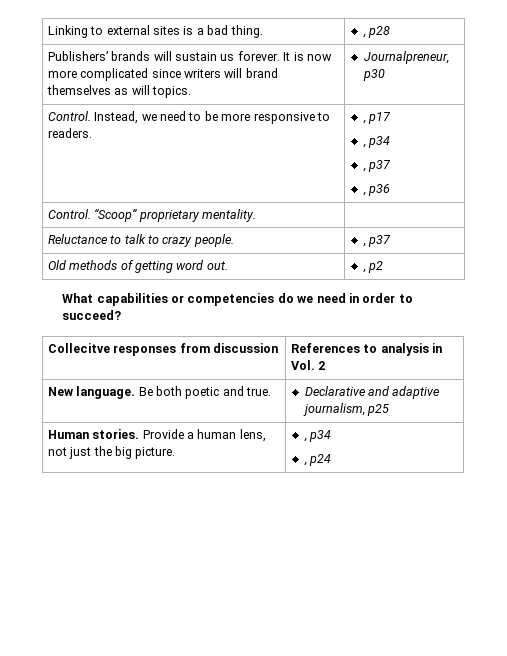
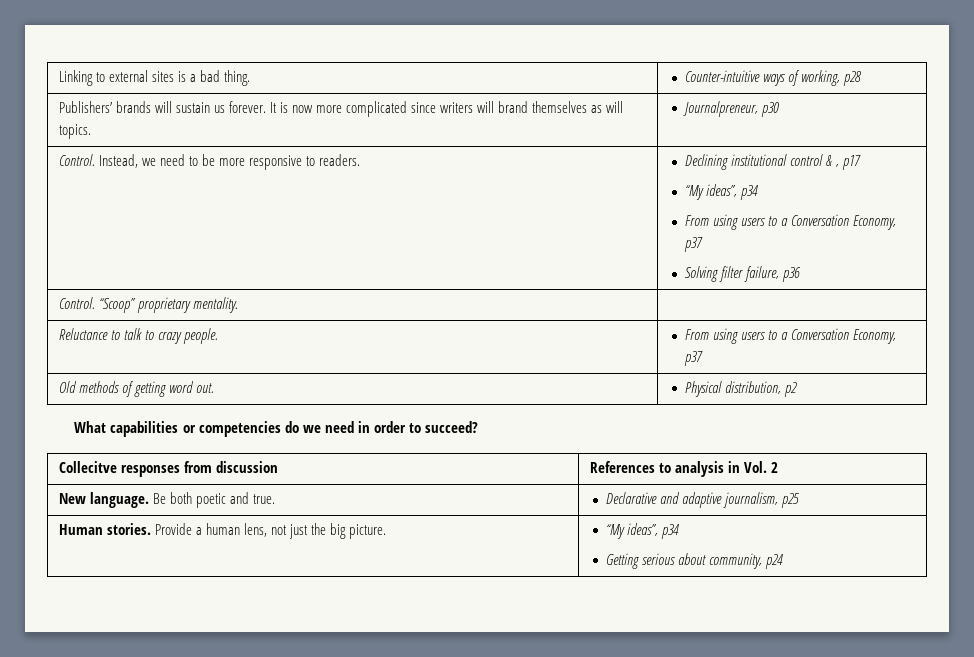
- Linking to external sites is a bad thing. | , p28
+ Linking to external sites is a bad thing. | Counter-intuitive ways of working, p28
- Control. Instead, we need to be more responsive to readers. | , p17
- , p34
- , p37
- , p36
+ Control. Instead, we need to be more responsive to readers. | Declining institutional control & , p17
+ “My ideas”, p34
+ From using users to a Conversation Economy, p37
+ Solving filter failure, p36
- Reluctance to talk to crazy people. | , p37
+ Reluctance to talk to crazy people. | From using users to a Conversation Economy, p37
- Old methods of getting word out. | , p2
+ Old methods of getting word out. | Physical distribution, p2
- Human stories. Provide a human lens, not just the big picture. | , p34
- , p24
+ Human stories. Provide a human lens, not just the big picture. | “My ideas”, p34
+ Getting serious about community, p24

